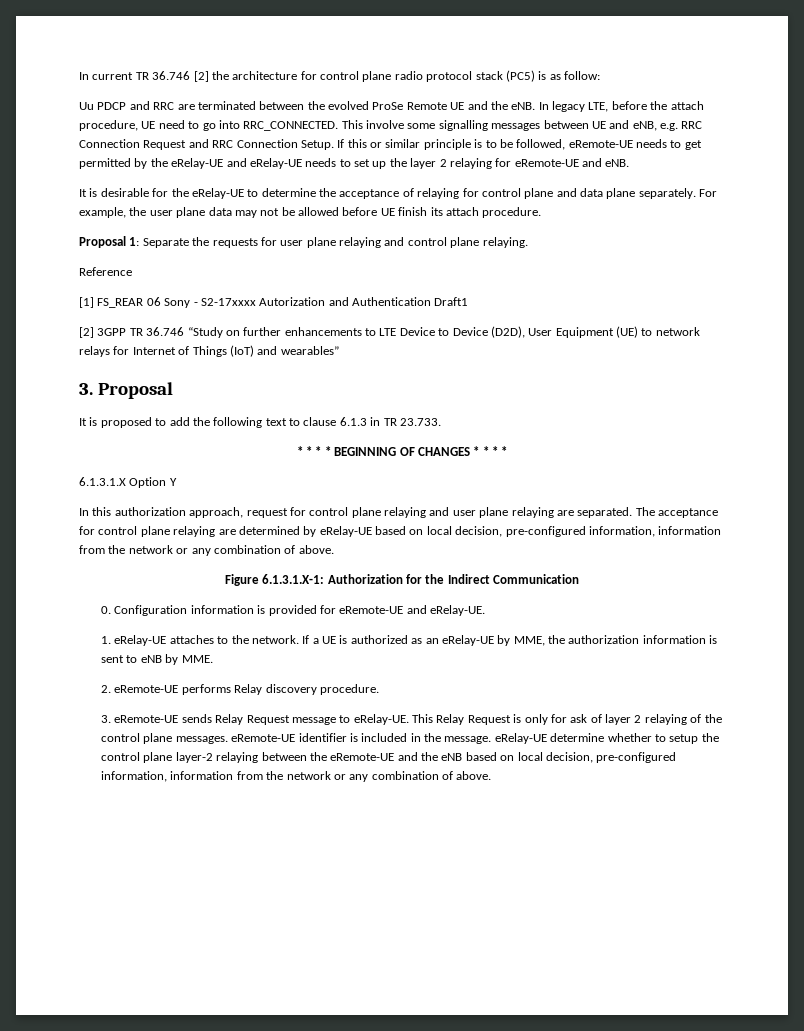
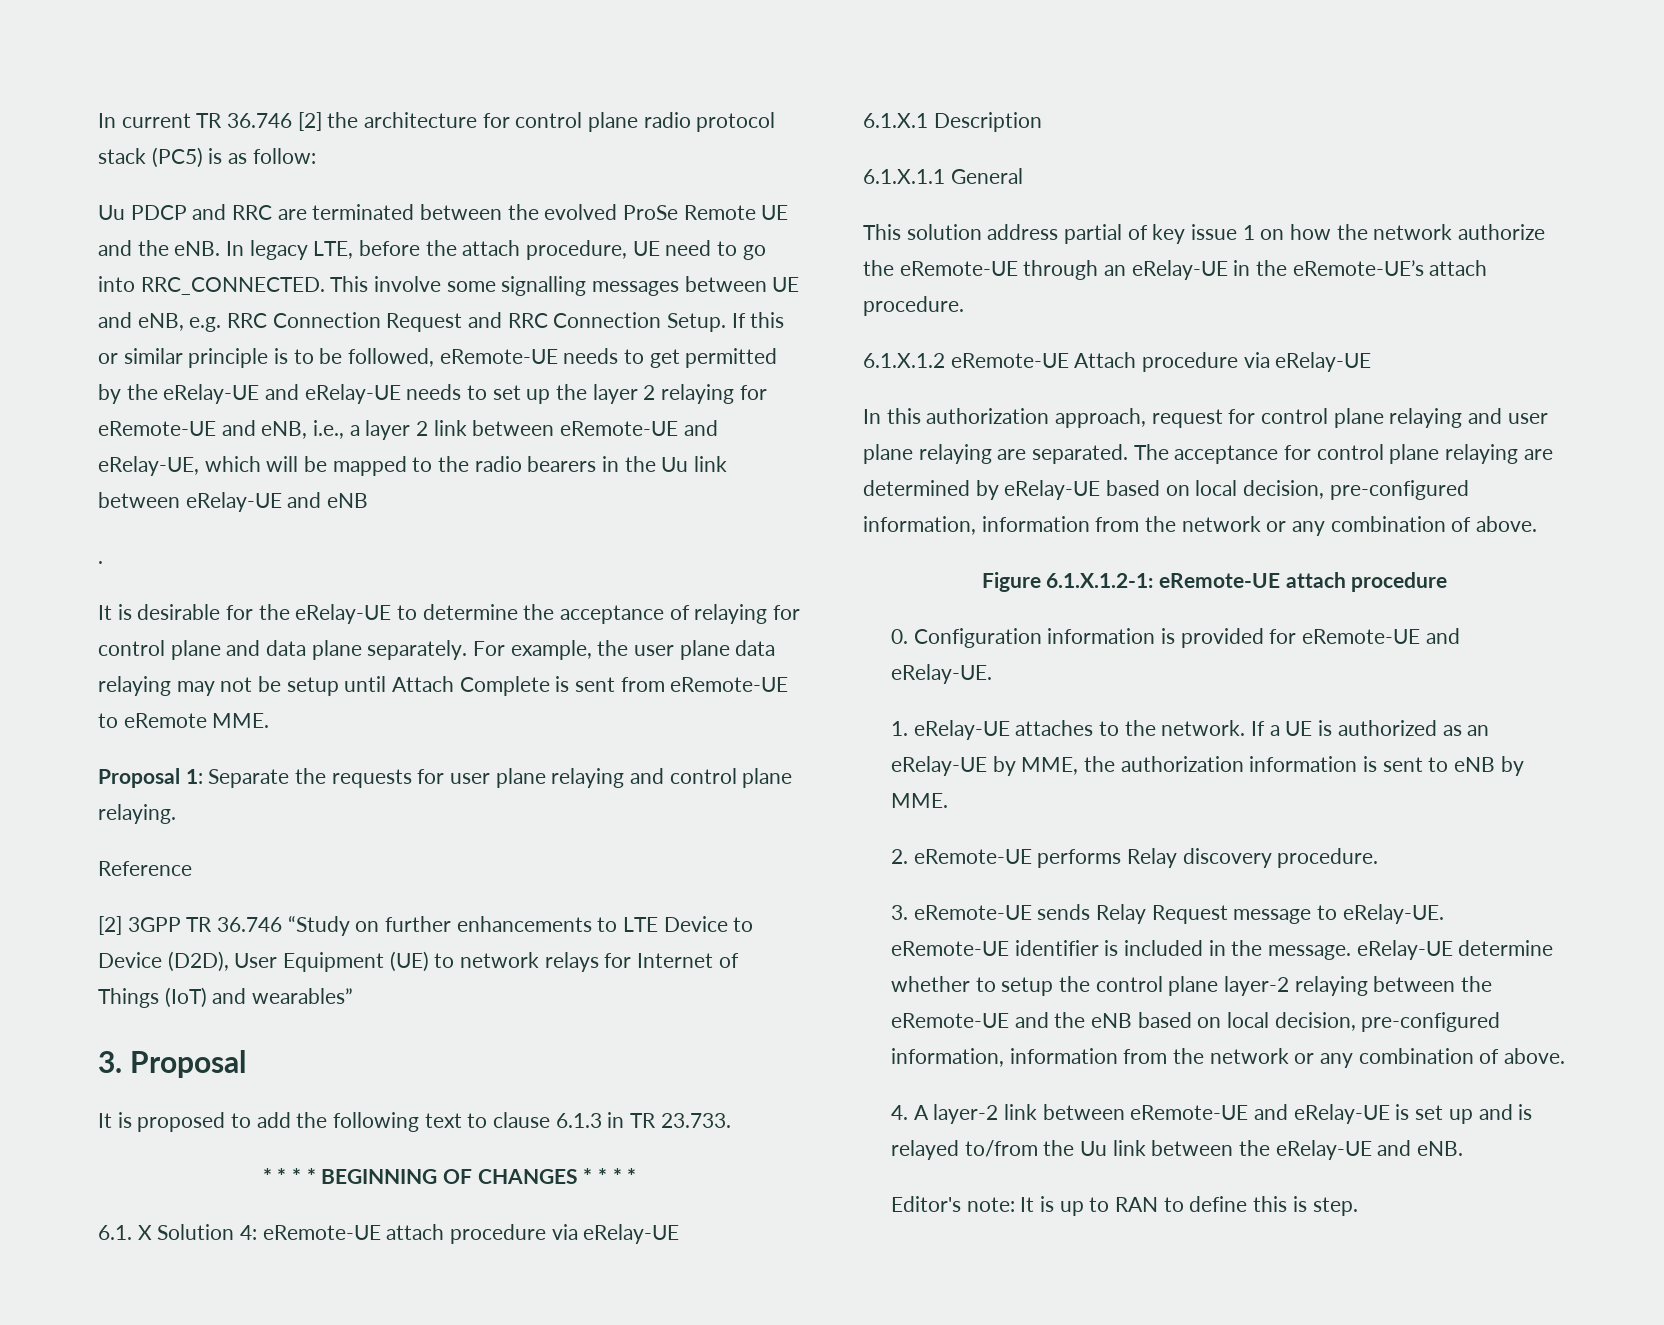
- If this or similar principle is to be followed, eRemote-UE needs to get permitted by the eRelay-UE and eRelay-UE needs to set up the layer 2 relaying for eRemote-UE and eNB.
+ If this or similar principle is to be followed, eRemote-UE needs to get permitted by the eRelay-UE and eRelay-UE needs to set up the layer 2 relaying for eRemote-UE and eNB, i.e., a layer 2 link between eRemote-UE and eRelay-UE, which will be mapped to the radio bearers in the Uu link between eRelay-UE and eNB
+ .
- For example, the user plane data may not be allowed before UE finish its attach procedure.
+ For example, the user plane data relaying may not be setup until Attach Complete is sent from eRemote-UE to eRemote MME.
- [1] FS_REAR 06 Sony - S2-17xxxx Autorization and Authentication Draft1
- 6.1.3.1.X Option Y
+ 6.1. X Solution 4: eRemote-UE attach procedure via eRelay-UE
+ 6.1.X.1 Description
+ 6.1.X.1.1 General
+ This solution address partial of key issue 1 on how the network authorize the eRemote-UE through an eRelay-UE in the eRemote-UE’s attach procedure.
+ 6.1.X.1.2 eRemote-UE Attach procedure via eRelay-UE
- Figure 6.1.3.1.X-1: Authorization for the Indirect Communication
+ Figure 6.1.X.1.2-1: eRemote-UE attach procedure
- 3. eRemote-UE sends Relay Request message to eRelay-UE. This Relay Request is only for ask of layer 2 relaying of the control plane messages. eRemote-UE identifier is included in the message. eRelay-UE determine whether to setup the control plane layer-2 relaying between the eRemote-UE and the eNB based on local decision, pre-configured information, information from the network or any combination of above.
+ 3. eRemote-UE sends Relay Request message to eRelay-UE. eRemote-UE identifier is included in the message. eRelay-UE determine whether to setup the control plane layer-2 relaying between the eRemote-UE and the eNB based on local decision, pre-configured information, information from the network or any combination of above.
+ 4. A layer-2 link between eRemote-UE and eRelay-UE is set up and is relayed to/from the Uu link between the eRelay-UE and eNB.
+ Editor's note: It is up to RAN to define this is step.

